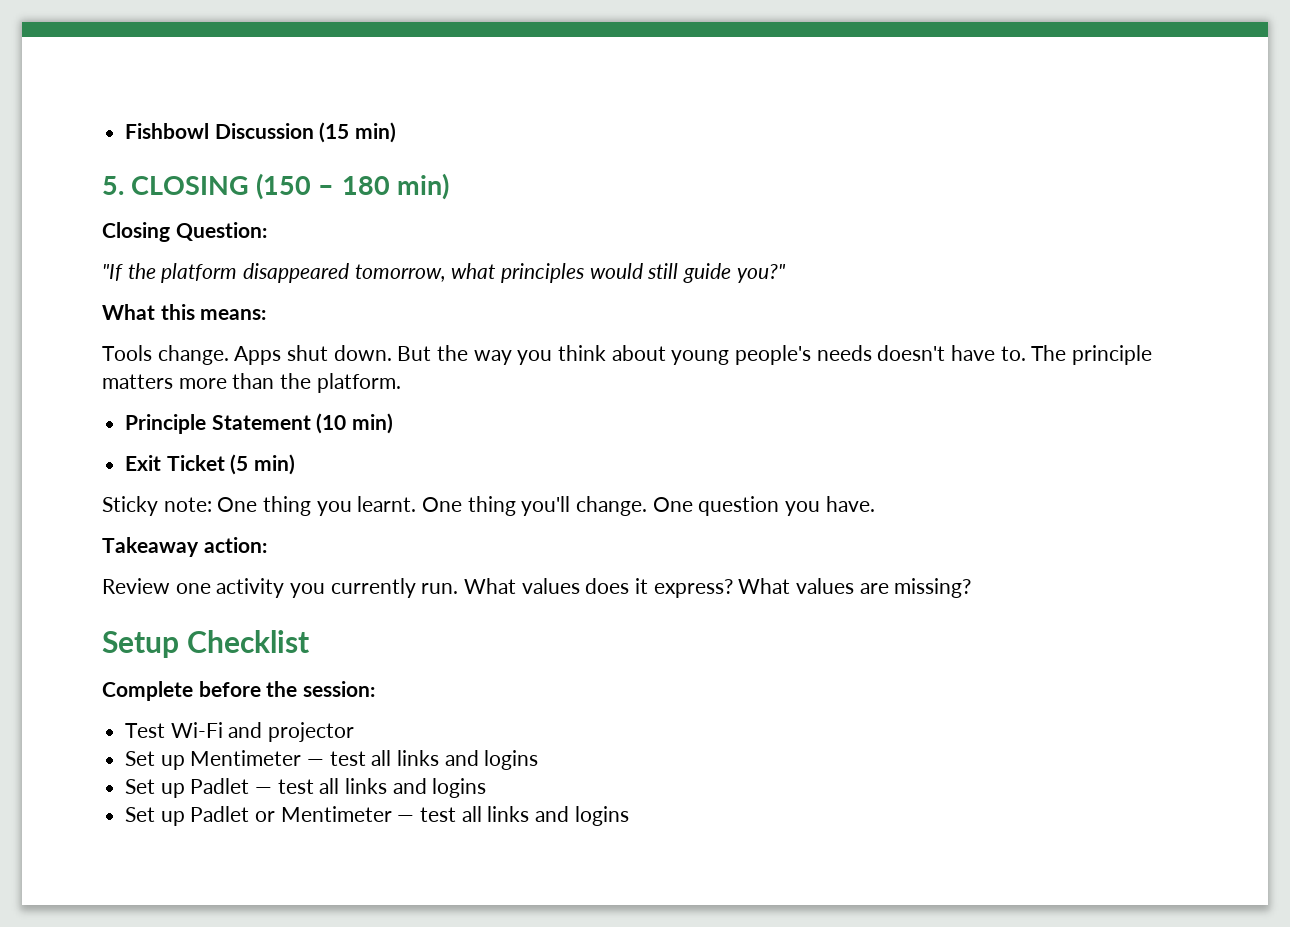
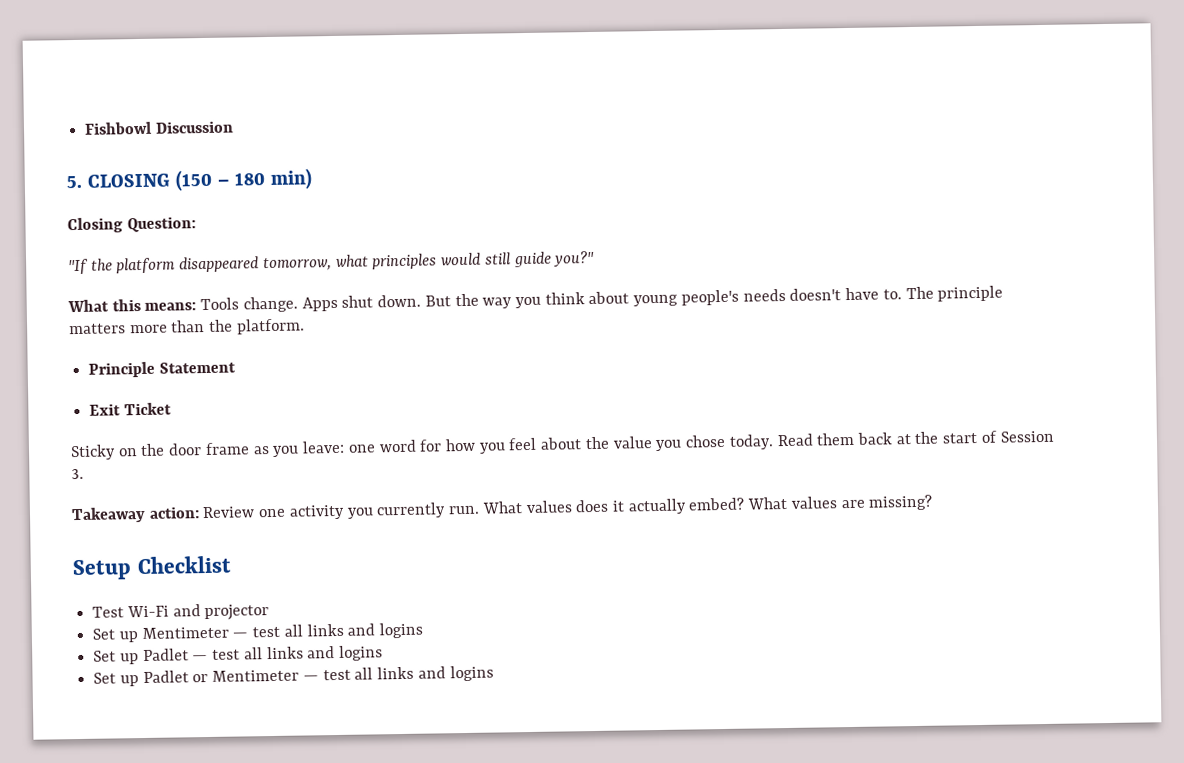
- Fishbowl Discussion (15 min)
+ Fishbowl Discussion
- What this means:
- Tools change.
+ What this means: Tools change.
- Principle Statement (10 min)
+ Principle Statement
- Exit Ticket (5 min)
+ Exit Ticket
- Sticky note: One thing you learnt. One thing you'll change. One question you have.
+ Sticky on the door frame as you leave: one word for how you feel about the value you chose today. Read them back at the start of Session 3.
- Takeaway action:
- Review one activity you currently run.
+ Takeaway action: Review one activity you currently run.
- What values does it express?
+ What values does it actually embed?
- Complete before the session:

